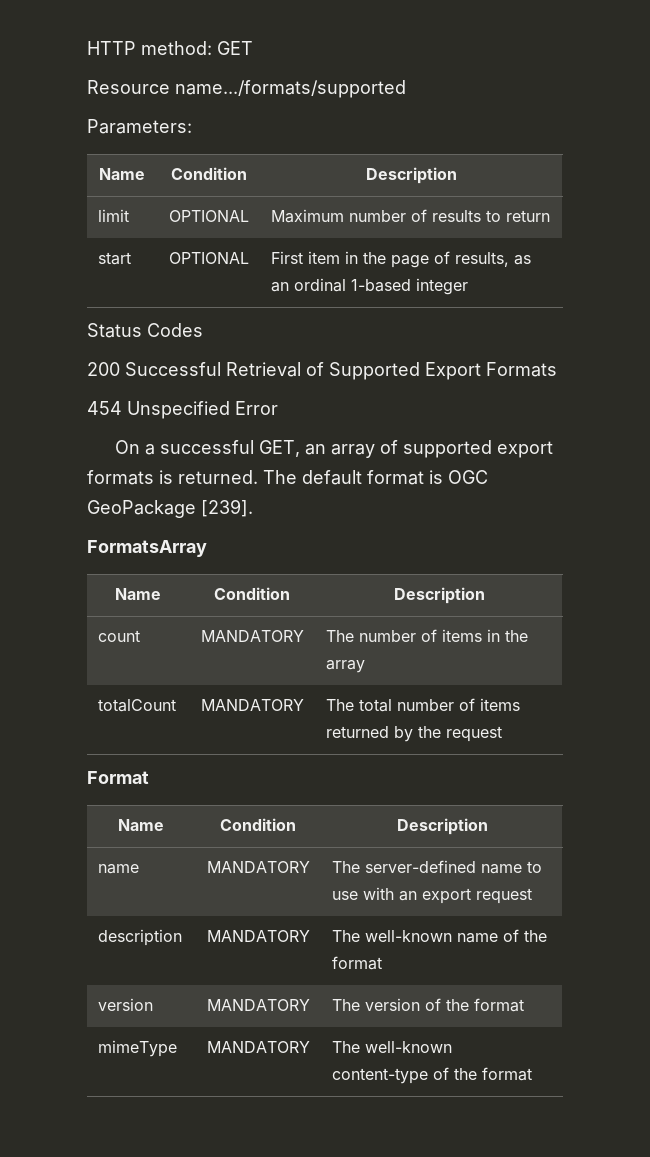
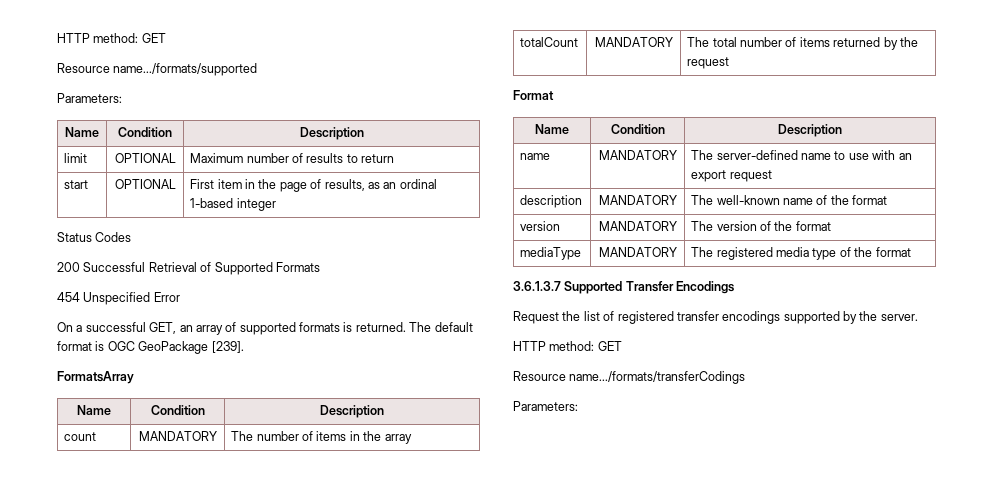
- 200 Successful Retrieval of Supported Export Formats
+ 200 Successful Retrieval of Supported Formats
- On a successful GET, an array of supported export formats is returned.
+ On a successful GET, an array of supported formats is returned.
- mimeType | MANDATORY | The well-known content-type of the format
+ mediaType | MANDATORY | The registered media type of the format
+ 3.6.1.3.7 Supported Transfer Encodings
+ Request the list of registered transfer encodings supported by the server.
+ HTTP method: GET
+ Resource name.../formats/transferCodings
+ Parameters:

